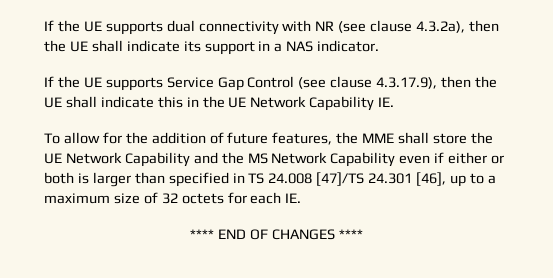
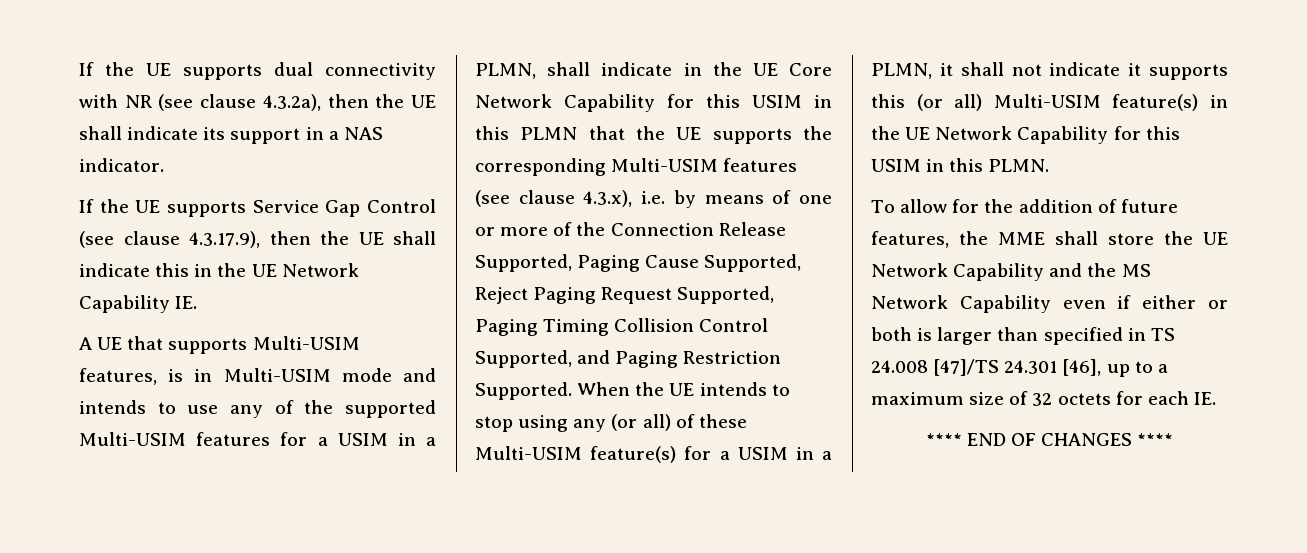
+ A UE that supports Multi-USIM features, is in Multi-USIM mode and intends to use any of the supported Multi-USIM features for a USIM in a PLMN, shall indicate in the UE Core Network Capability for this USIM in this PLMN that the UE supports the corresponding Multi-USIM features (see clause 4.3.x), i.e. by means of one or more of the Connection Release Supported, Paging Cause Supported, Reject Paging Request Supported, Paging Timing Collision Control Supported, and Paging Restriction Supported. When the UE intends to stop using any (or all) of these Multi-USIM feature(s) for a USIM in a PLMN, it shall not indicate it supports this (or all) Multi-USIM feature(s) in the UE Network Capability for this USIM in this PLMN.

